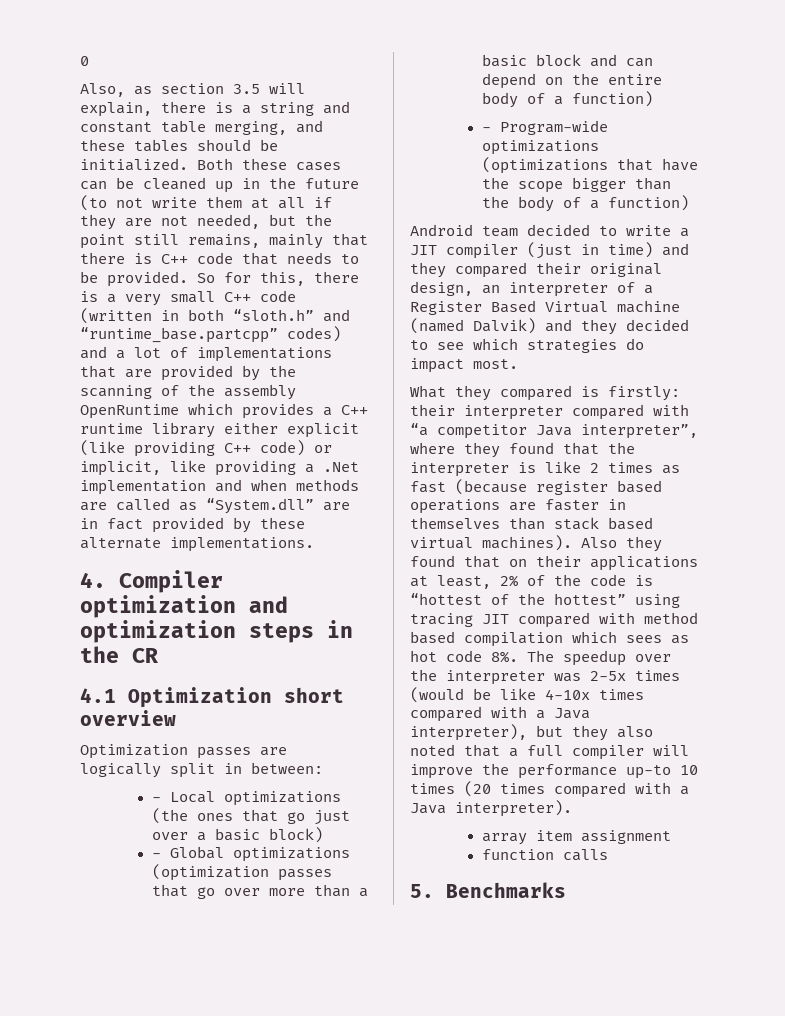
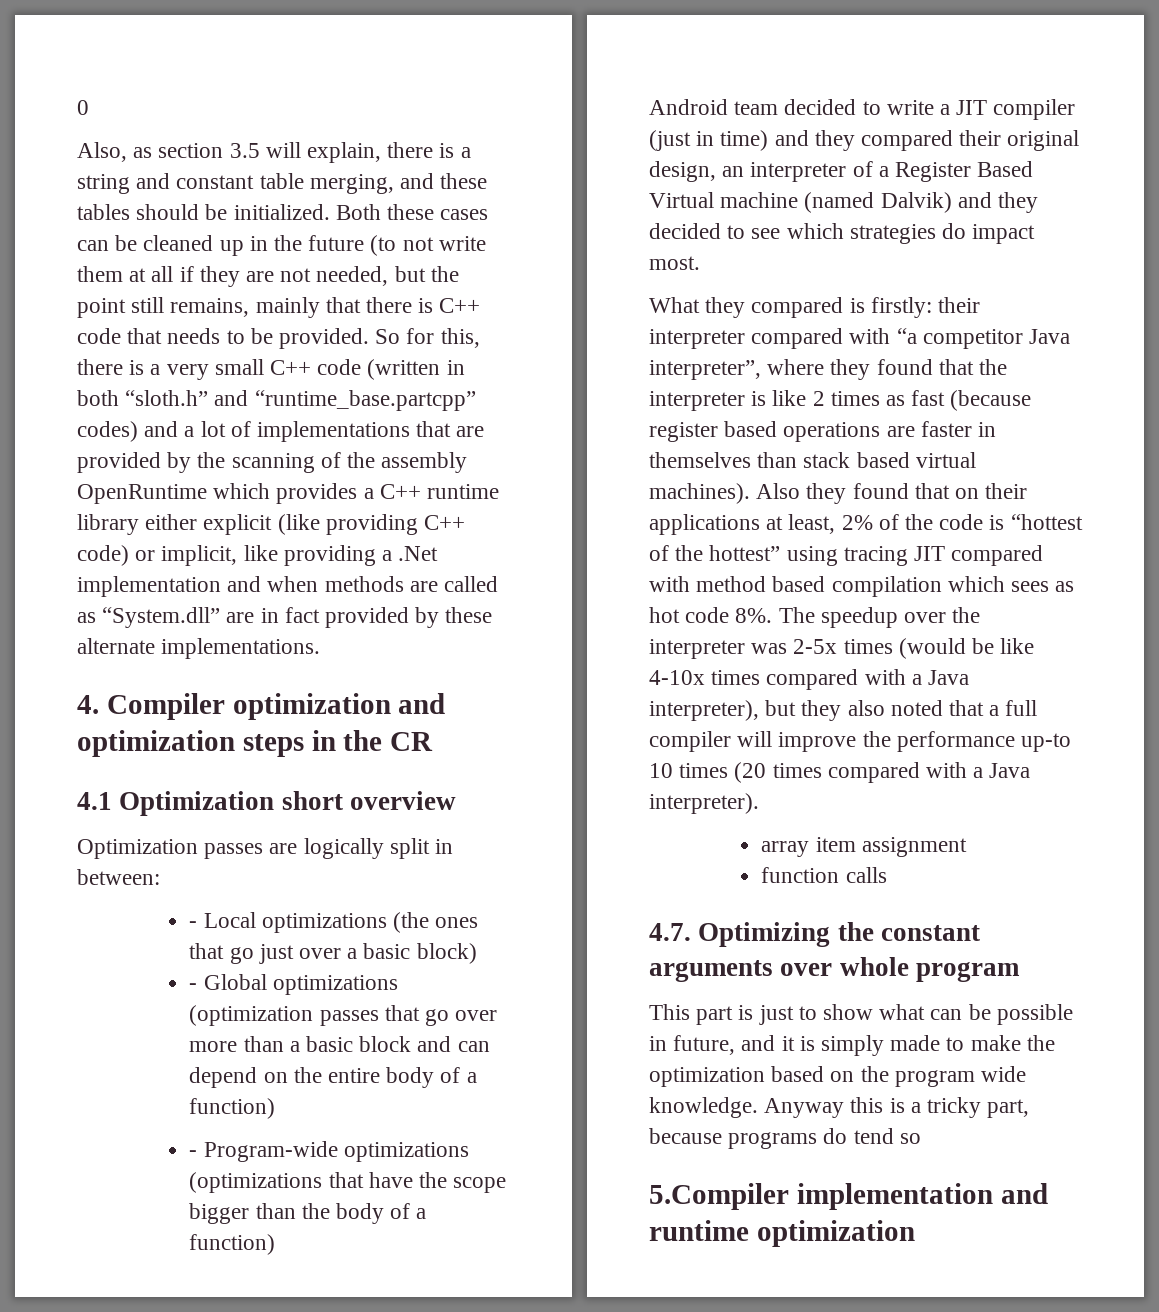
- 5. Benchmarks
+ 4.7. Optimizing the constant arguments over whole program
+ This part is just to show what can be possible in future, and it is simply made to make the optimization based on the program wide knowledge. Anyway this is a tricky part, because programs do tend so
+ 5.Compiler implementation and runtime optimization

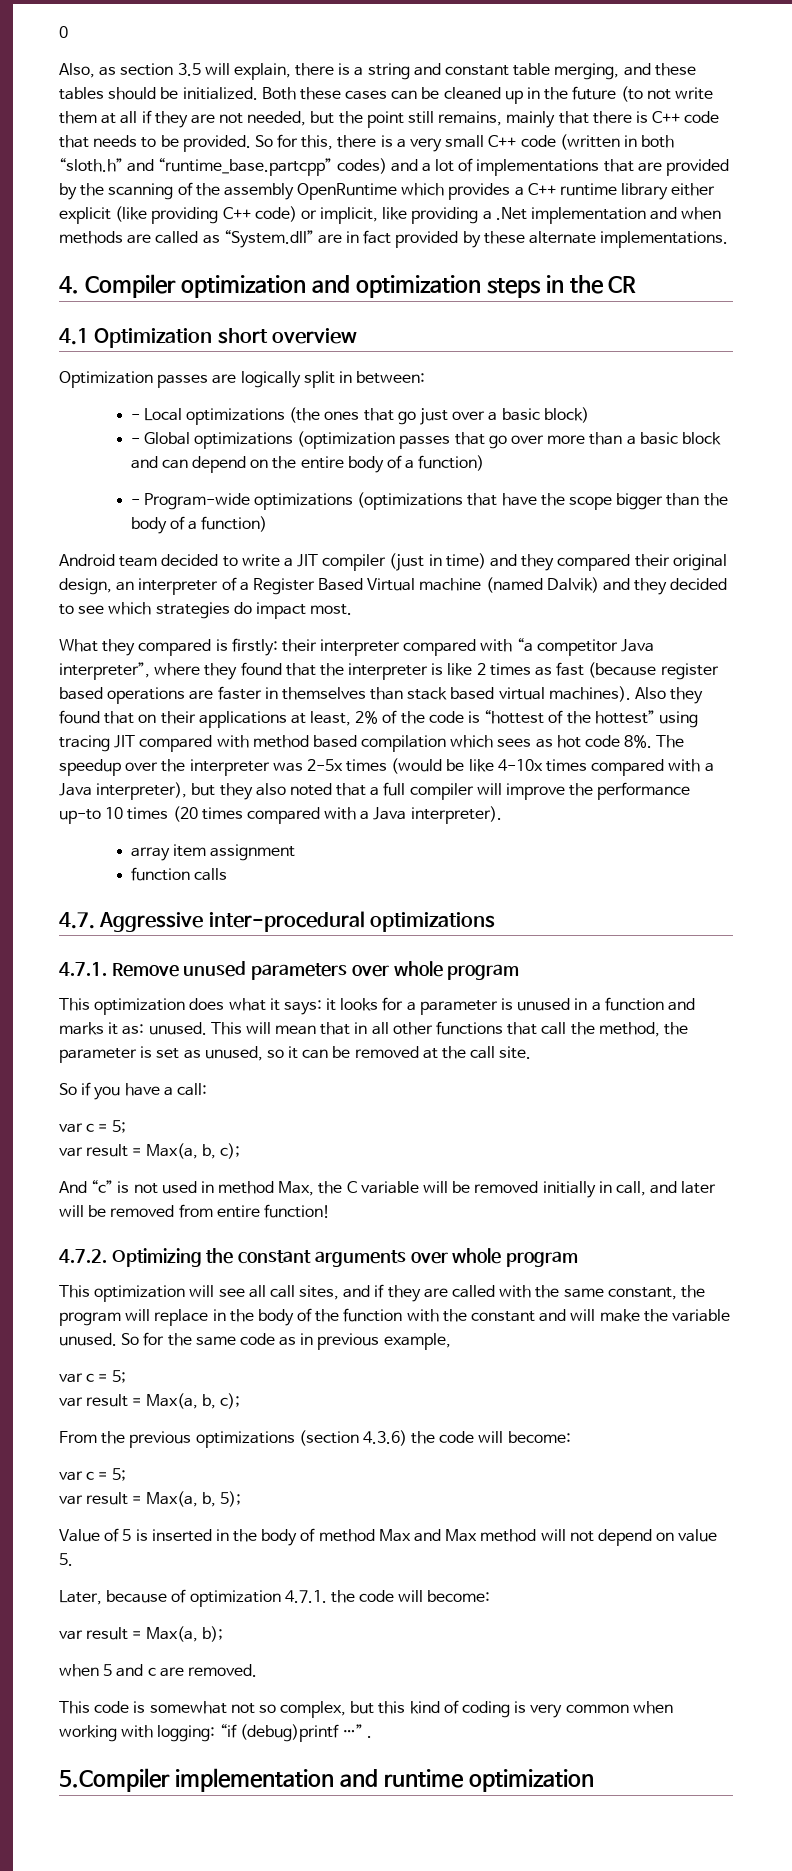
- 4.7. Optimizing the constant arguments over whole program
+ 4.7. Aggressive inter-procedural optimizations
+ 4.7.1. Remove unused parameters over whole program
+ This optimization does what it says: it looks for a parameter is unused in a function and marks it as: unused. This will mean that in all other functions that call the method, the parameter is set as unused, so it can be removed at the call site.
+ So if you have a call:
+ var c = 5;
+ var result = Max(a, b, c);
+ And “c” is not used in method Max, the C variable will be removed initially in call, and later will be removed from entire function!
+ 4.7.2. Optimizing the constant arguments over whole program
- This part is just to show what can be possible in future, and it is simply made to make the optimization based on the program wide knowledge. Anyway this is a tricky part, because programs do tend so
+ This optimization will see all call sites, and if they are called with the same constant, the program will replace in the body of the function with the constant and will make the variable unused. So for the same code as in previous example,
+ var c = 5;
+ var result = Max(a, b, c);
+ From the previous optimizations (section 4.3.6) the code will become:
+ var c = 5;
+ var result = Max(a, b, 5);
+ Value of 5 is inserted in the body of method Max and Max method will not depend on value 5.
+ Later, because of optimization 4.7.1. the code will become:
+ var result = Max(a, b);
+ when 5 and c are removed.
+ This code is somewhat not so complex, but this kind of coding is very common when working with logging: “if (debug)printf …” .

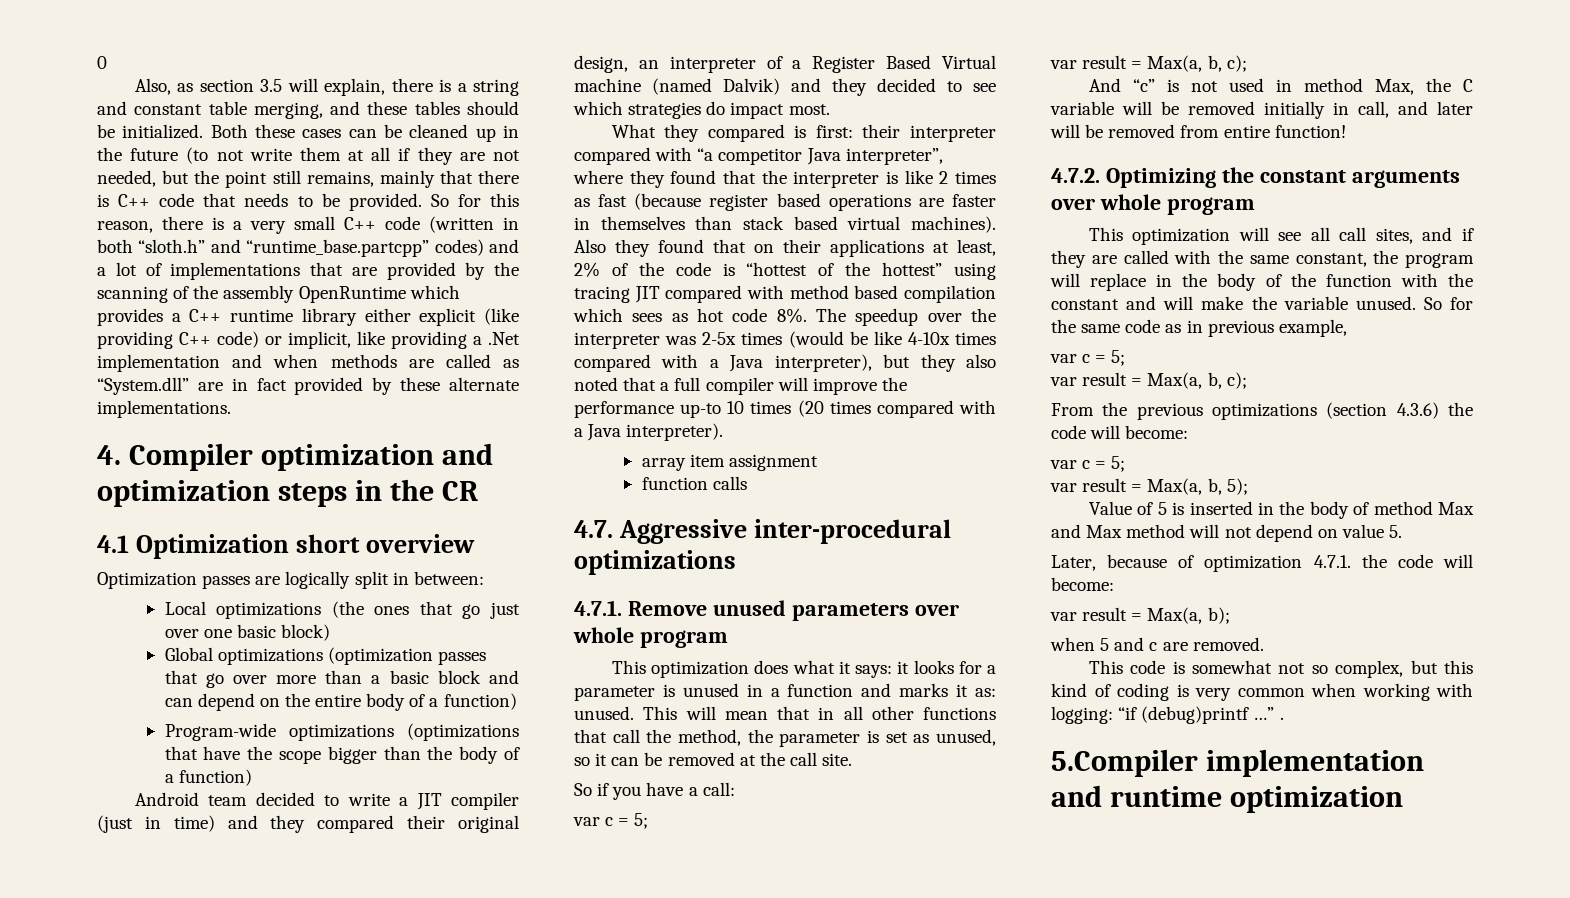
- So for this, there is a very small C++ code (written in both “sloth.h” and “runtime_base.partcpp” codes) and a lot of implementations that are provided by the scanning of the assembly OpenRuntime which provides a C++ runtime library either explicit (like providing C++ code) or implicit, like providing a .Net implementation and when methods are called as “System.dll” are in fact provided by these alternate implementations.
+ So for this reason, there is a very small C++ code (written in both “sloth.h” and “runtime_base.partcpp” codes) and a lot of implementations that are provided by the scanning of the assembly OpenRuntime which provides a C++ runtime library either explicit (like providing C++ code) or implicit, like providing a .Net implementation and when methods are called as “System.dll” are in fact provided by these alternate implementations.
- - Local optimizations (the ones that go just over a basic block)
+ Local optimizations (the ones that go just over one basic block)
- - Global optimizations (optimization passes that go over more than a basic block and can depend on the entire body of a function)
+ Global optimizations (optimization passes that go over more than a basic block and can depend on the entire body of a function)
- - Program-wide optimizations (optimizations that have the scope bigger than the body of a function)
+ Program-wide optimizations (optimizations that have the scope bigger than the body of a function)
- What they compared is firstly: their interpreter compared with “a competitor Java interpreter”, where they found that the interpreter is like 2 times as fast (because register based operations are faster in themselves than stack based virtual machines).
+ What they compared is first: their interpreter compared with “a competitor Java interpreter”, where they found that the interpreter is like 2 times as fast (because register based operations are faster in themselves than stack based virtual machines).

